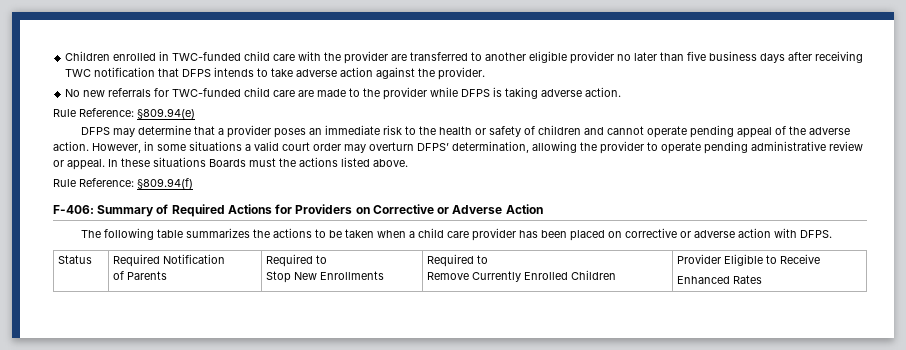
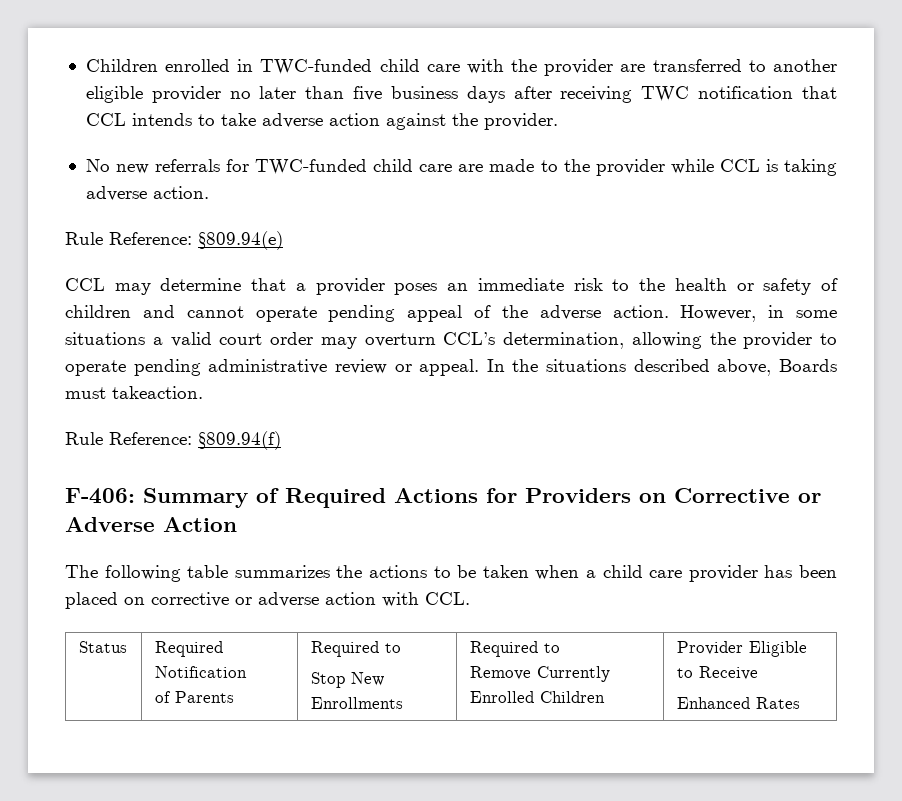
- Children enrolled in TWC-funded child care with the provider are transferred to another eligible provider no later than five business days after receiving TWC notification that DFPS intends to take adverse action against the provider.
+ Children enrolled in TWC-funded child care with the provider are transferred to another eligible provider no later than five business days after receiving TWC notification that CCL intends to take adverse action against the provider.
- No new referrals for TWC-funded child care are made to the provider while DFPS is taking adverse action.
+ No new referrals for TWC-funded child care are made to the provider while CCL is taking adverse action.
- DFPS may determine that a provider poses an immediate risk to the health or safety of children and cannot operate pending appeal of the adverse action.
+ CCL may determine that a provider poses an immediate risk to the health or safety of children and cannot operate pending appeal of the adverse action.
- However, in some situations a valid court order may overturn DFPS’ determination, allowing the provider to operate pending administrative review or appeal.
+ However, in some situations a valid court order may overturn CCL’s determination, allowing the provider to operate pending administrative review or appeal.
- In these situations Boards must the actions listed above.
+ In the situations described above, Boards must takeaction.
- The following table summarizes the actions to be taken when a child care provider has been placed on corrective or adverse action with DFPS.
+ The following table summarizes the actions to be taken when a child care provider has been placed on corrective or adverse action with CCL.

